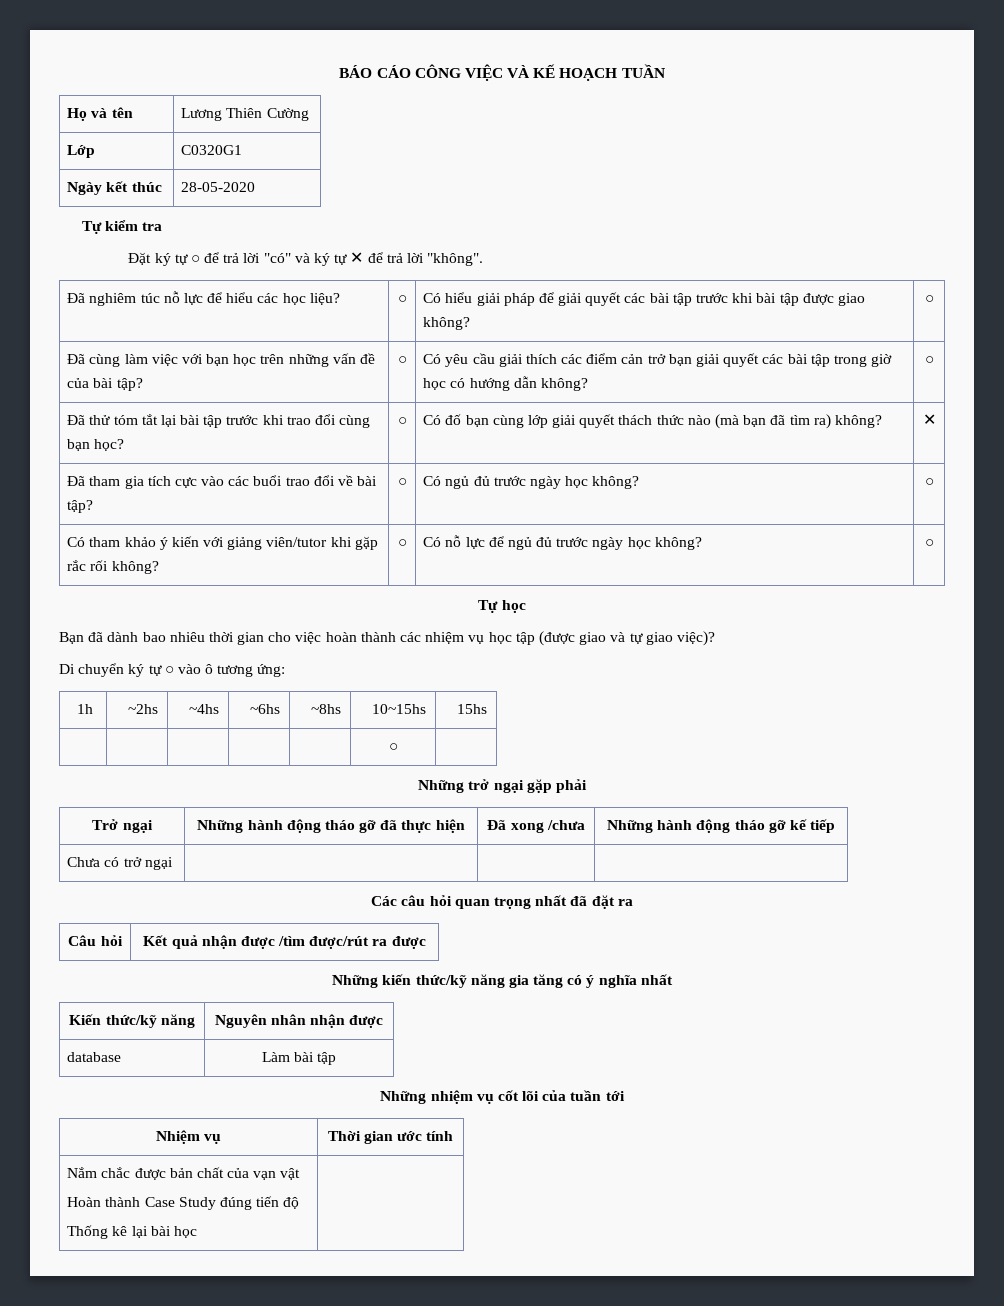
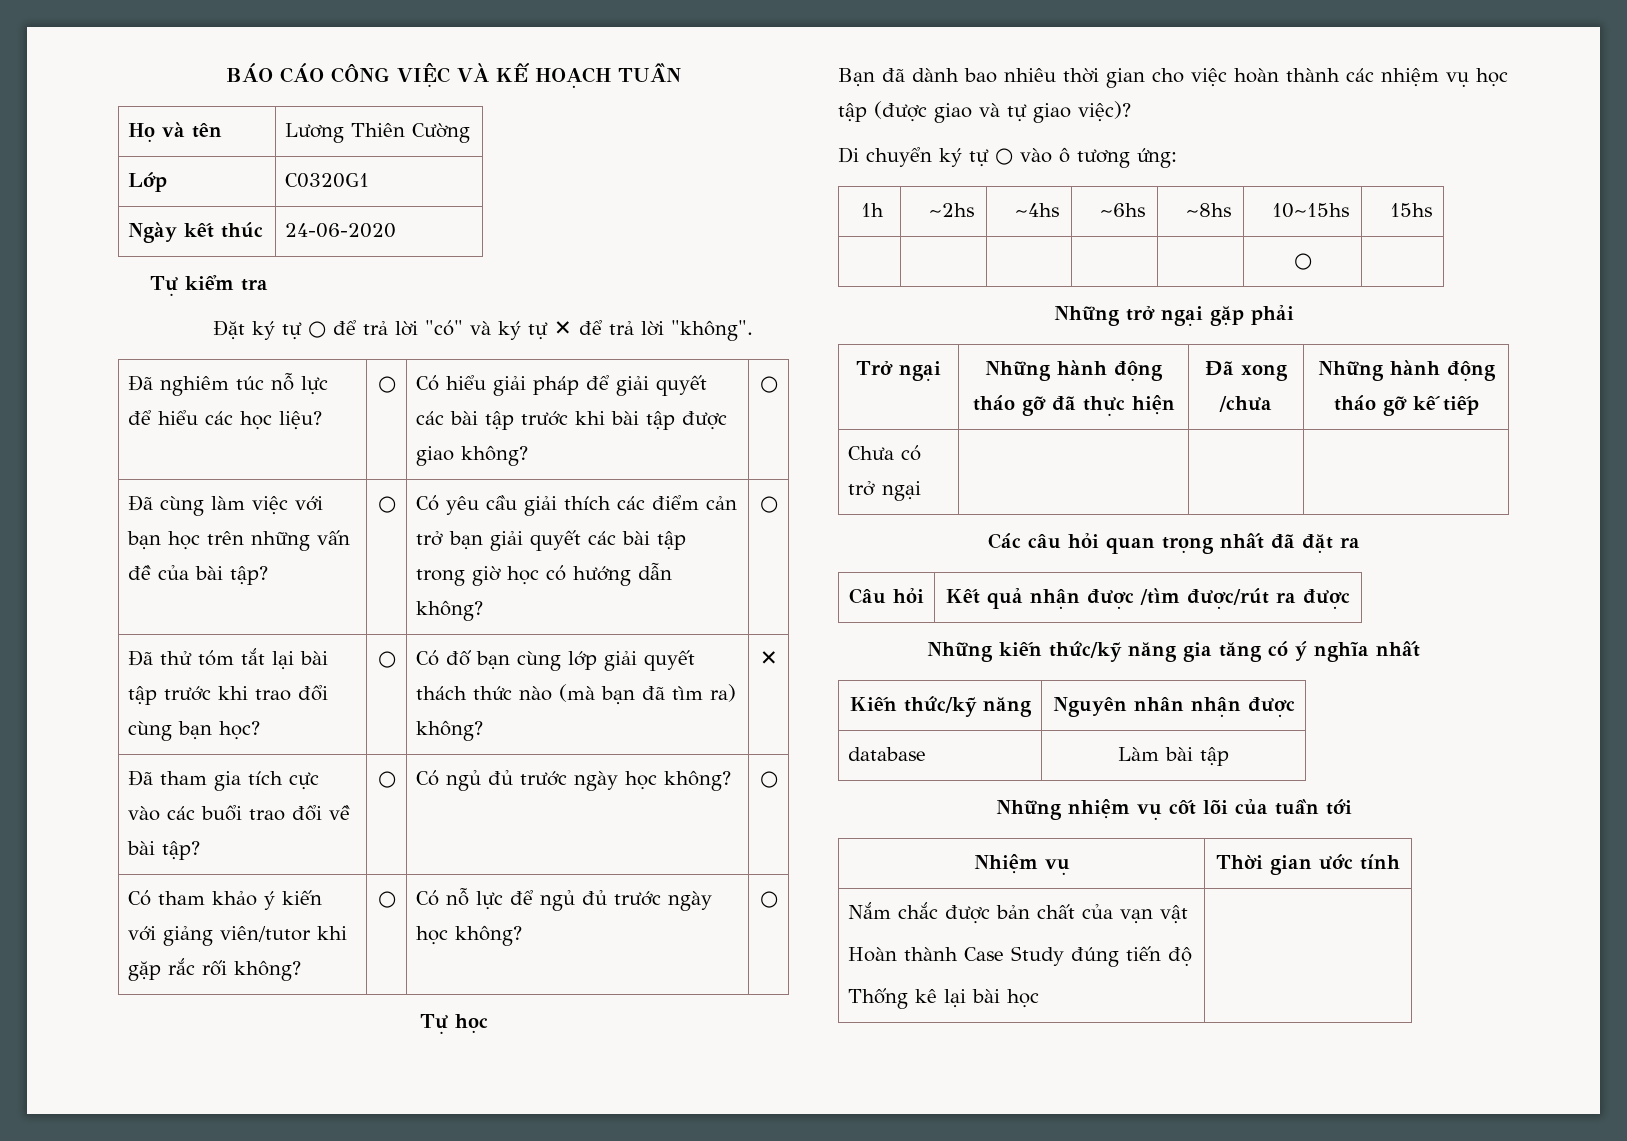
- Ngày kết thúc | 28-05-2020
+ Ngày kết thúc | 24-06-2020

